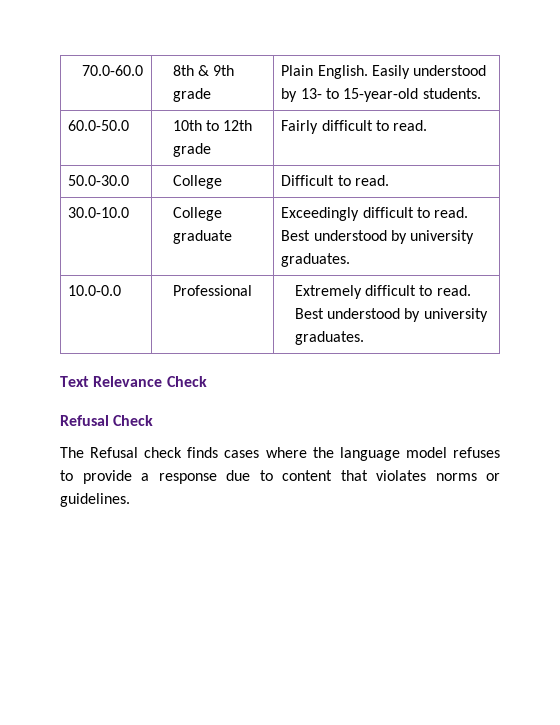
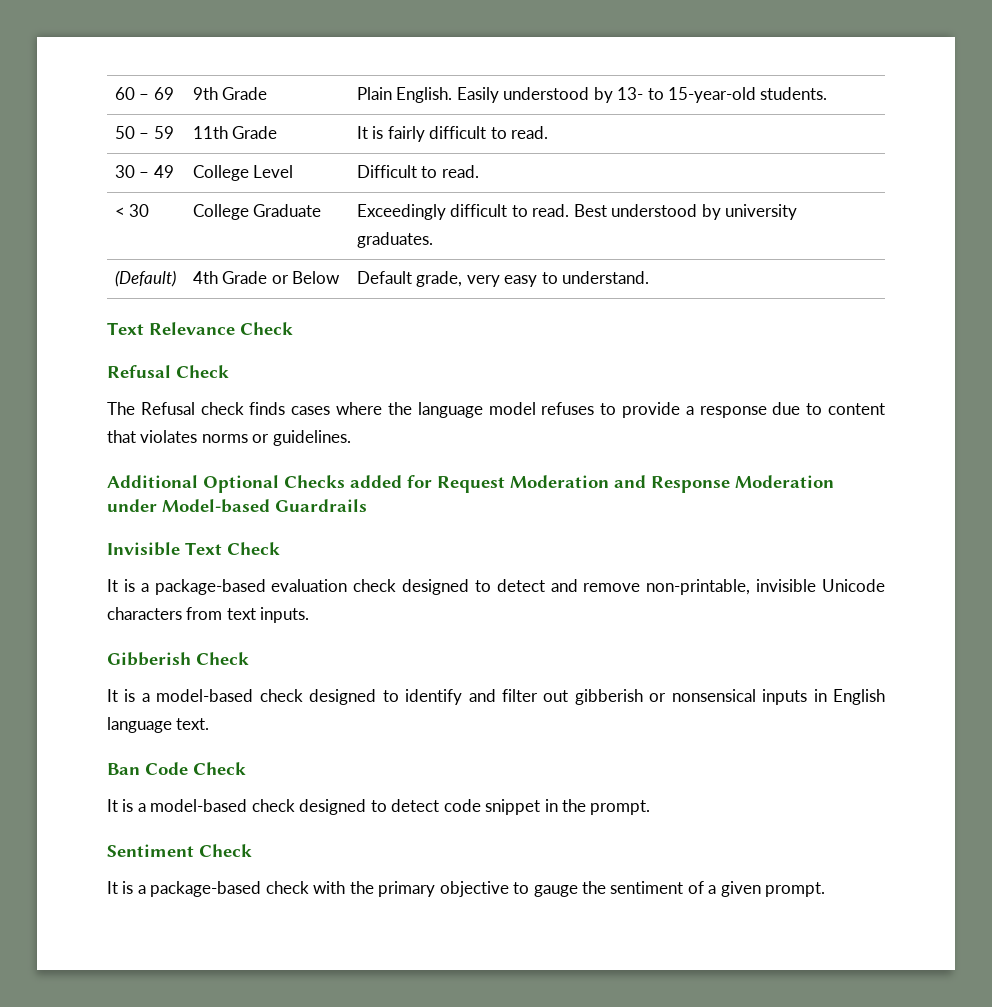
- 70.0-60.0 | 8th & 9th grade | Plain English. Easily understood by 13- to 15-year-old students.
+ 60 – 69 | 9th Grade | Plain English. Easily understood by 13- to 15-year-old students.
- 60.0-50.0 | 10th to 12th grade | Fairly difficult to read.
+ 50 – 59 | 11th Grade | It is fairly difficult to read.
- 50.0-30.0 | College | Difficult to read.
+ 30 – 49 | College Level | Difficult to read.
- 30.0-10.0 | College graduate | Exceedingly difficult to read. Best understood by university graduates.
+ < 30 | College Graduate | Exceedingly difficult to read. Best understood by university graduates.
- 10.0-0.0 | Professional | Extremely difficult to read. Best understood by university graduates.
+ (Default) | 4th Grade or Below | Default grade, very easy to understand.
+ Additional Optional Checks added for Request Moderation and Response Moderation under Model-based Guardrails
+ Invisible Text Check
+ It is a package-based evaluation check designed to detect and remove non-printable, invisible Unicode characters from text inputs.
+ Gibberish Check
+ It is a model-based check designed to identify and filter out gibberish or nonsensical inputs in English language text.
+ Ban Code Check
+ It is a model-based check designed to detect code snippet in the prompt.
+ Sentiment Check
+ It is a package-based check with the primary objective to gauge the sentiment of a given prompt.

